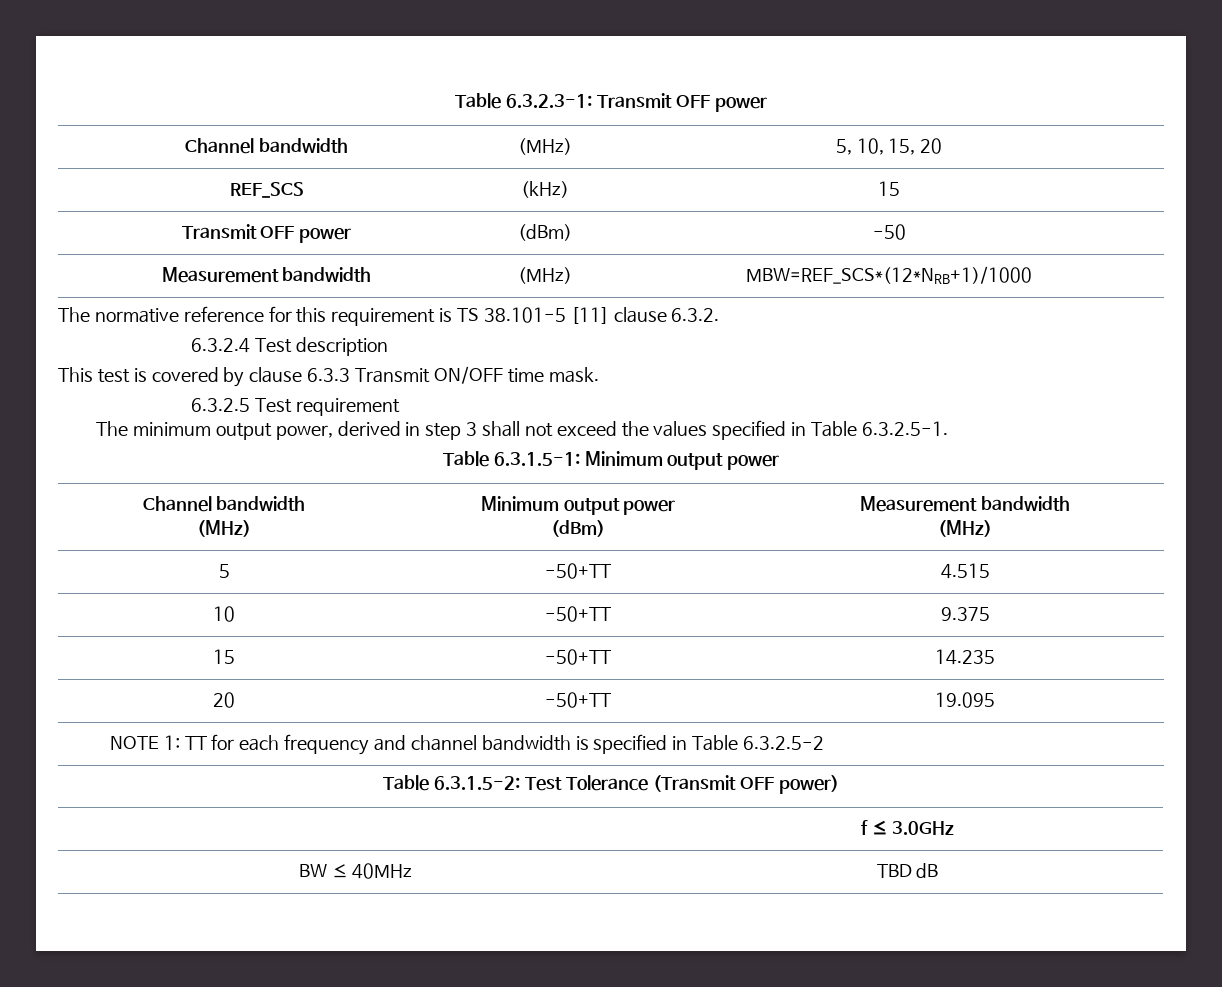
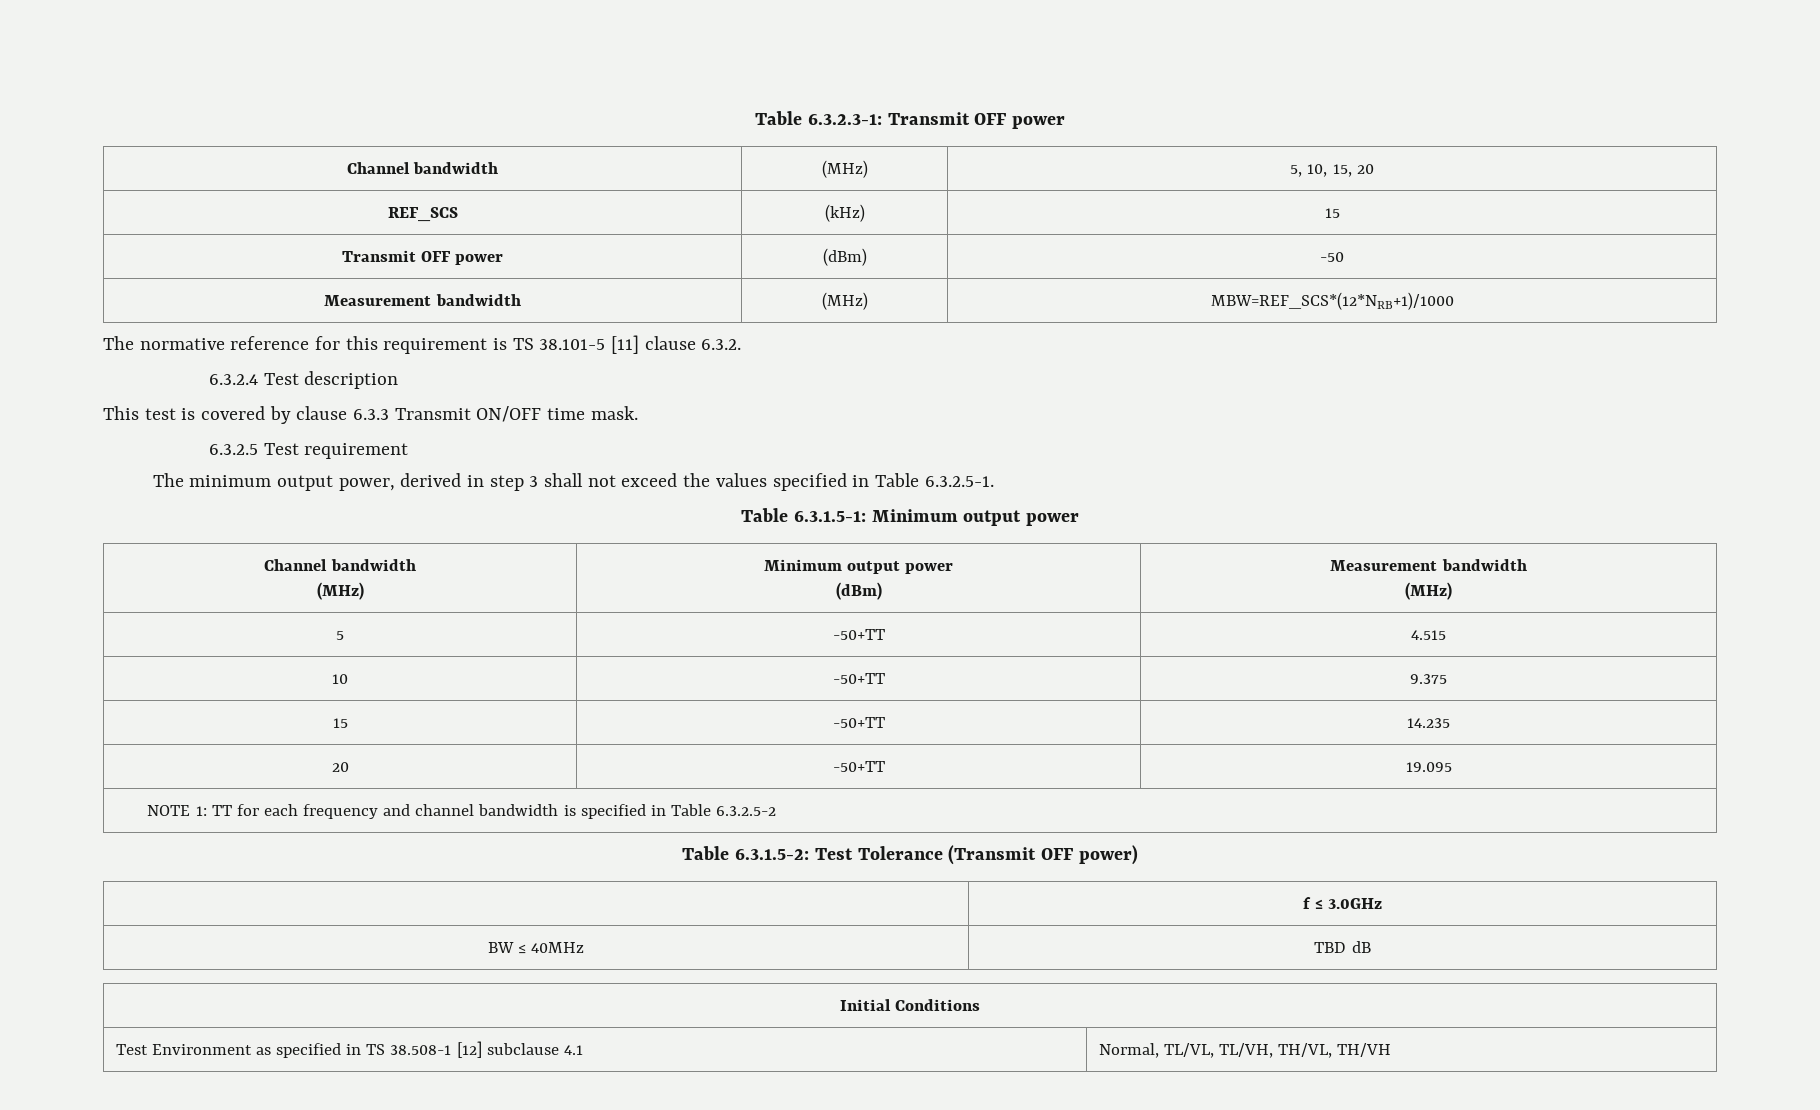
+ Initial Conditions
+ Test Environment as specified in TS 38.508-1 [12] subclause 4.1 | Normal, TL/VL, TL/VH, TH/VL, TH/VH

